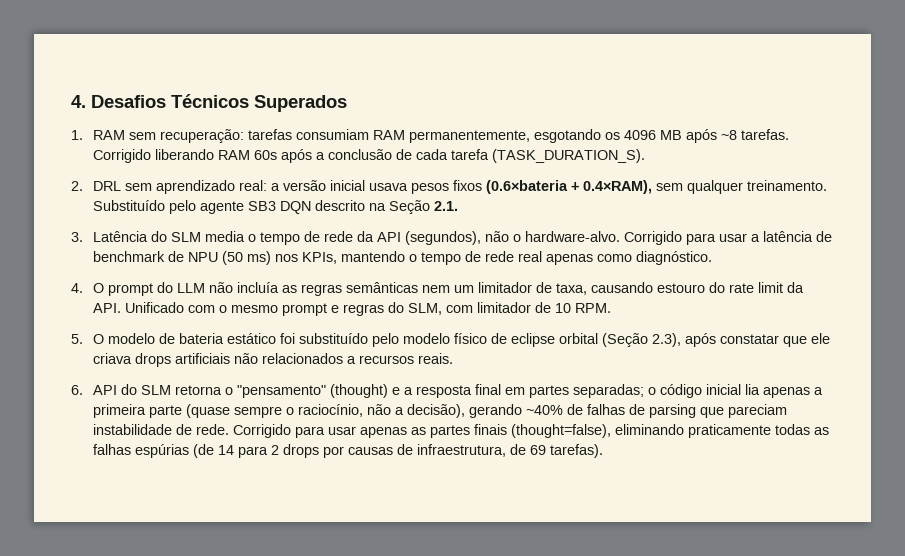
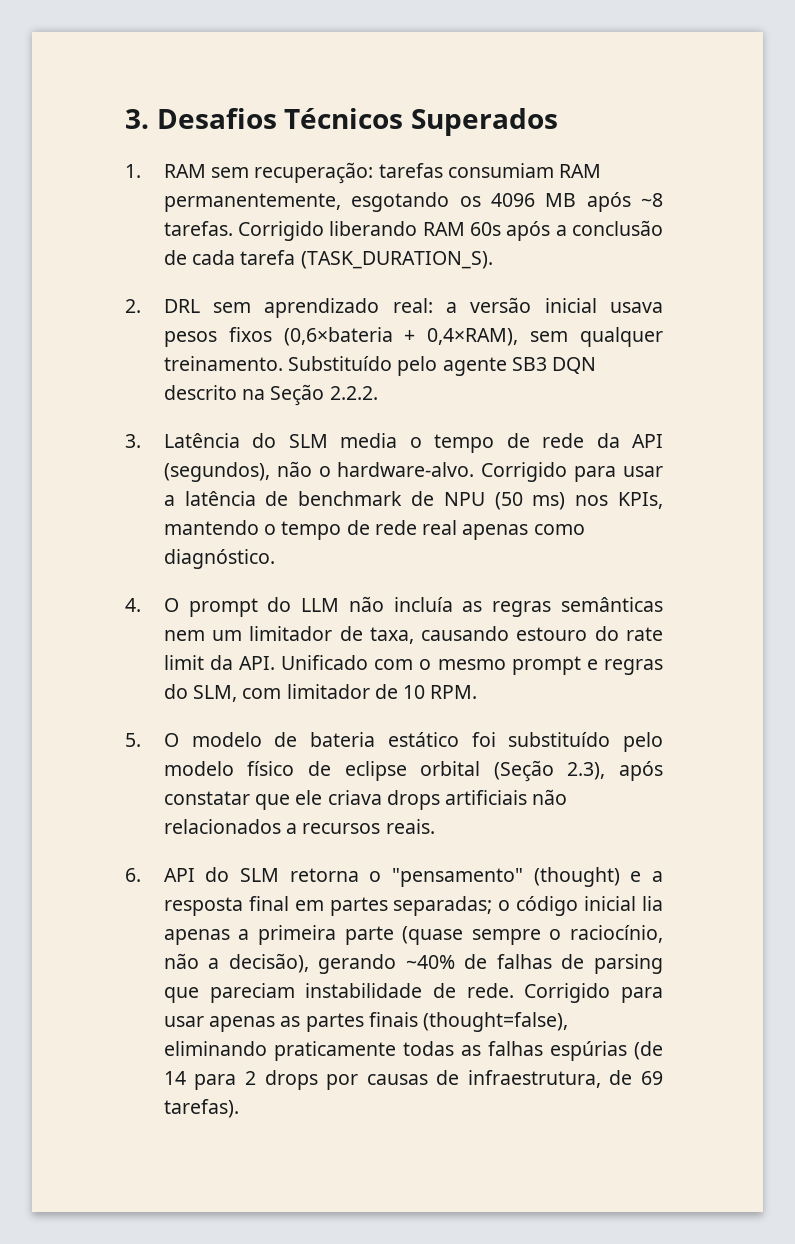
- 4. Desafios Técnicos Superados
+ 3. Desafios Técnicos Superados
- 2. DRL sem aprendizado real: a versão inicial usava pesos fixos (0.6×bateria + 0.4×RAM), sem qualquer treinamento.
+ 2. DRL sem aprendizado real: a versão inicial usava pesos fixos (0,6×bateria + 0,4×RAM), sem qualquer treinamento.
- Substituído pelo agente SB3 DQN descrito na Seção 2.1.
+ Substituído pelo agente SB3 DQN descrito na Seção 2.2.2.

